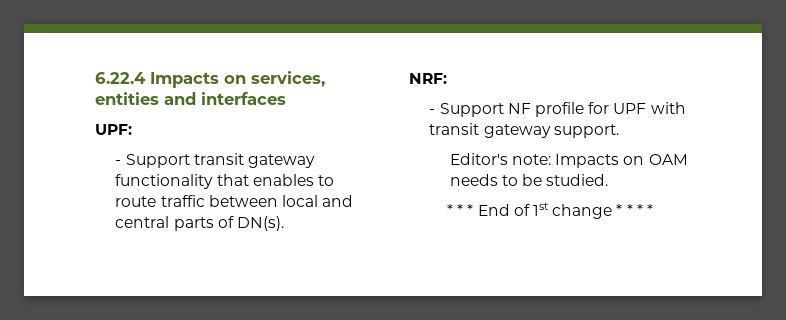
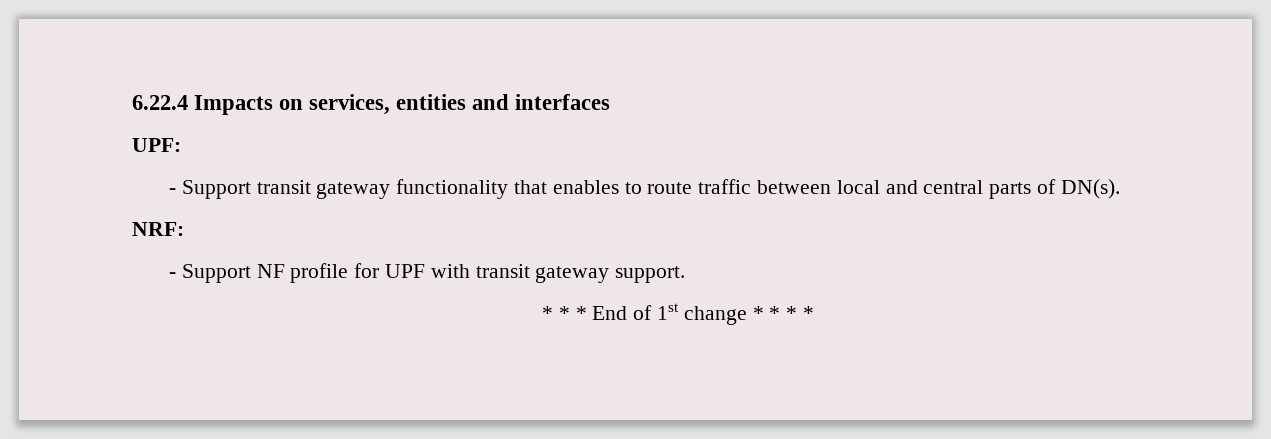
- Editor's note: Impacts on OAM needs to be studied.

